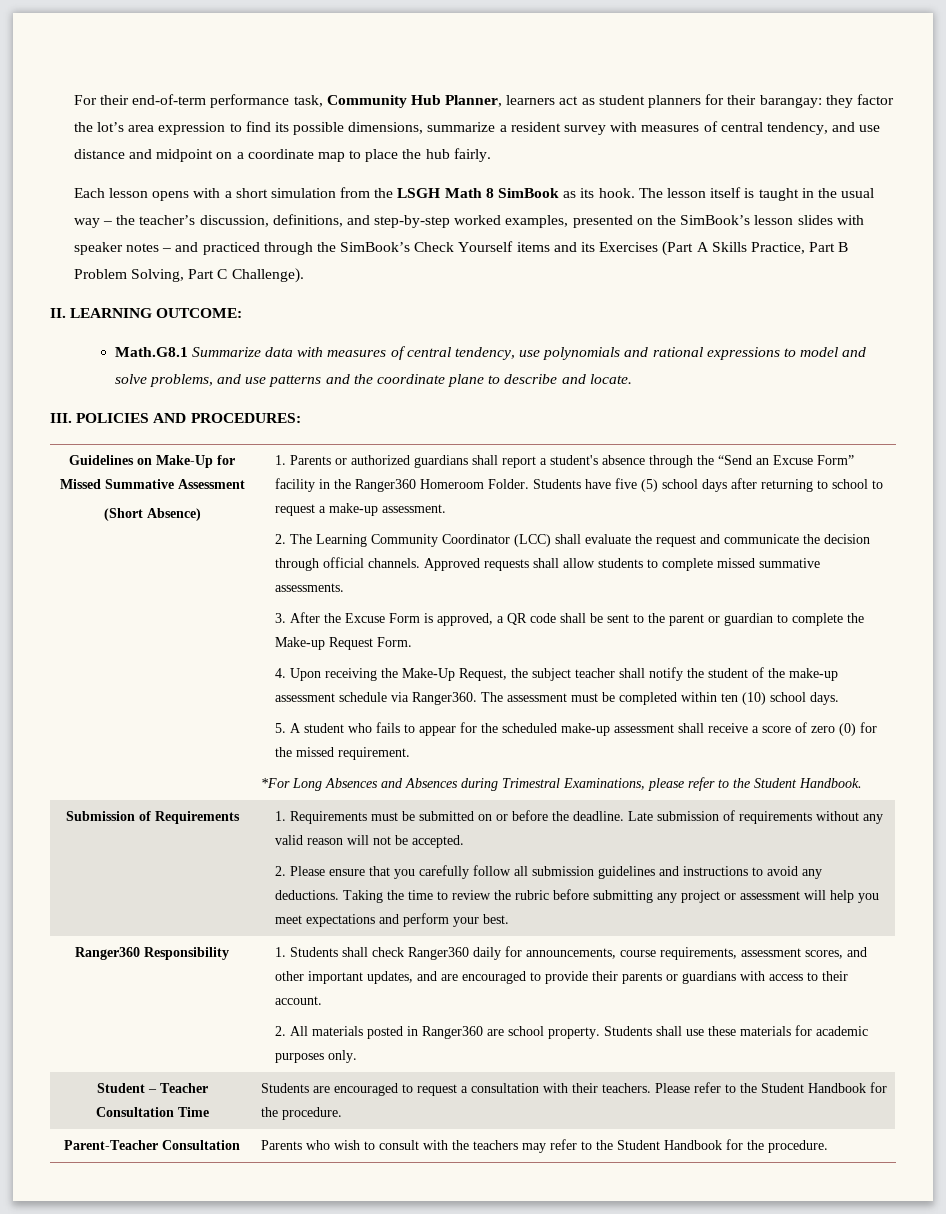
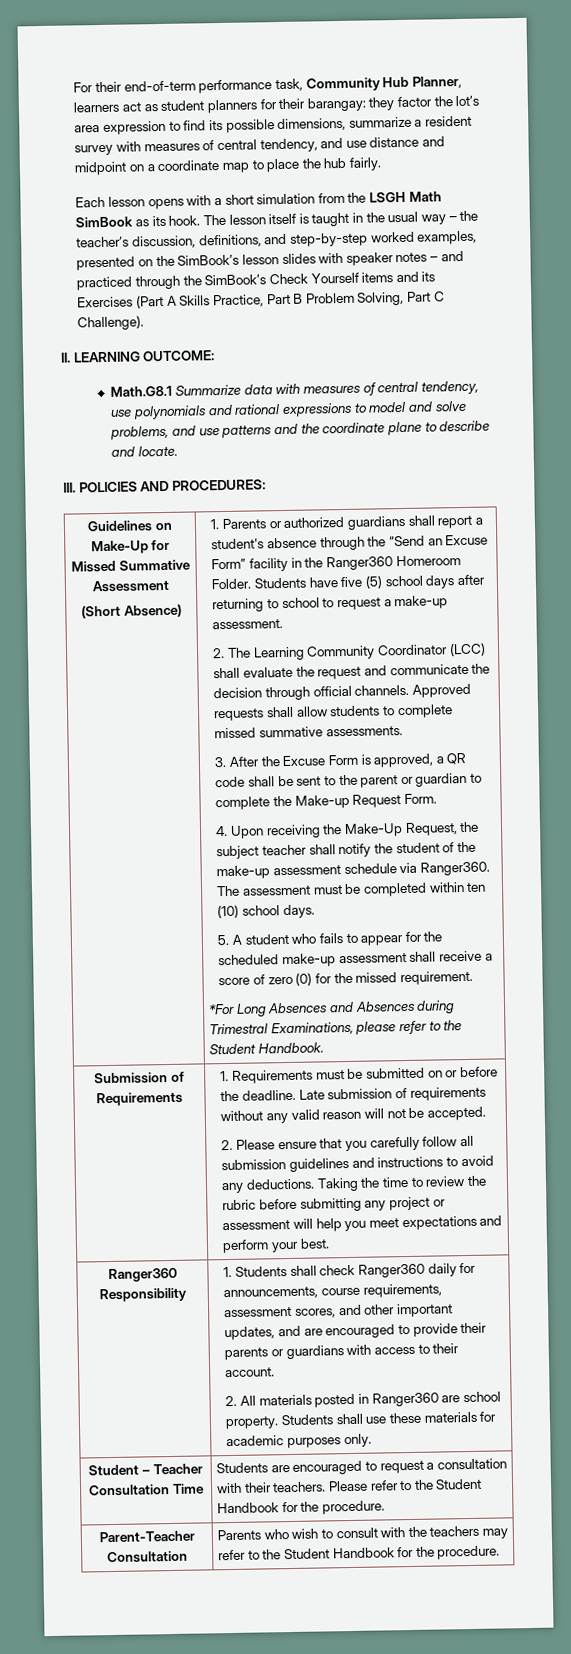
- Each lesson opens with a short simulation from the LSGH Math 8 SimBook as its hook.
+ Each lesson opens with a short simulation from the LSGH Math SimBook as its hook.

